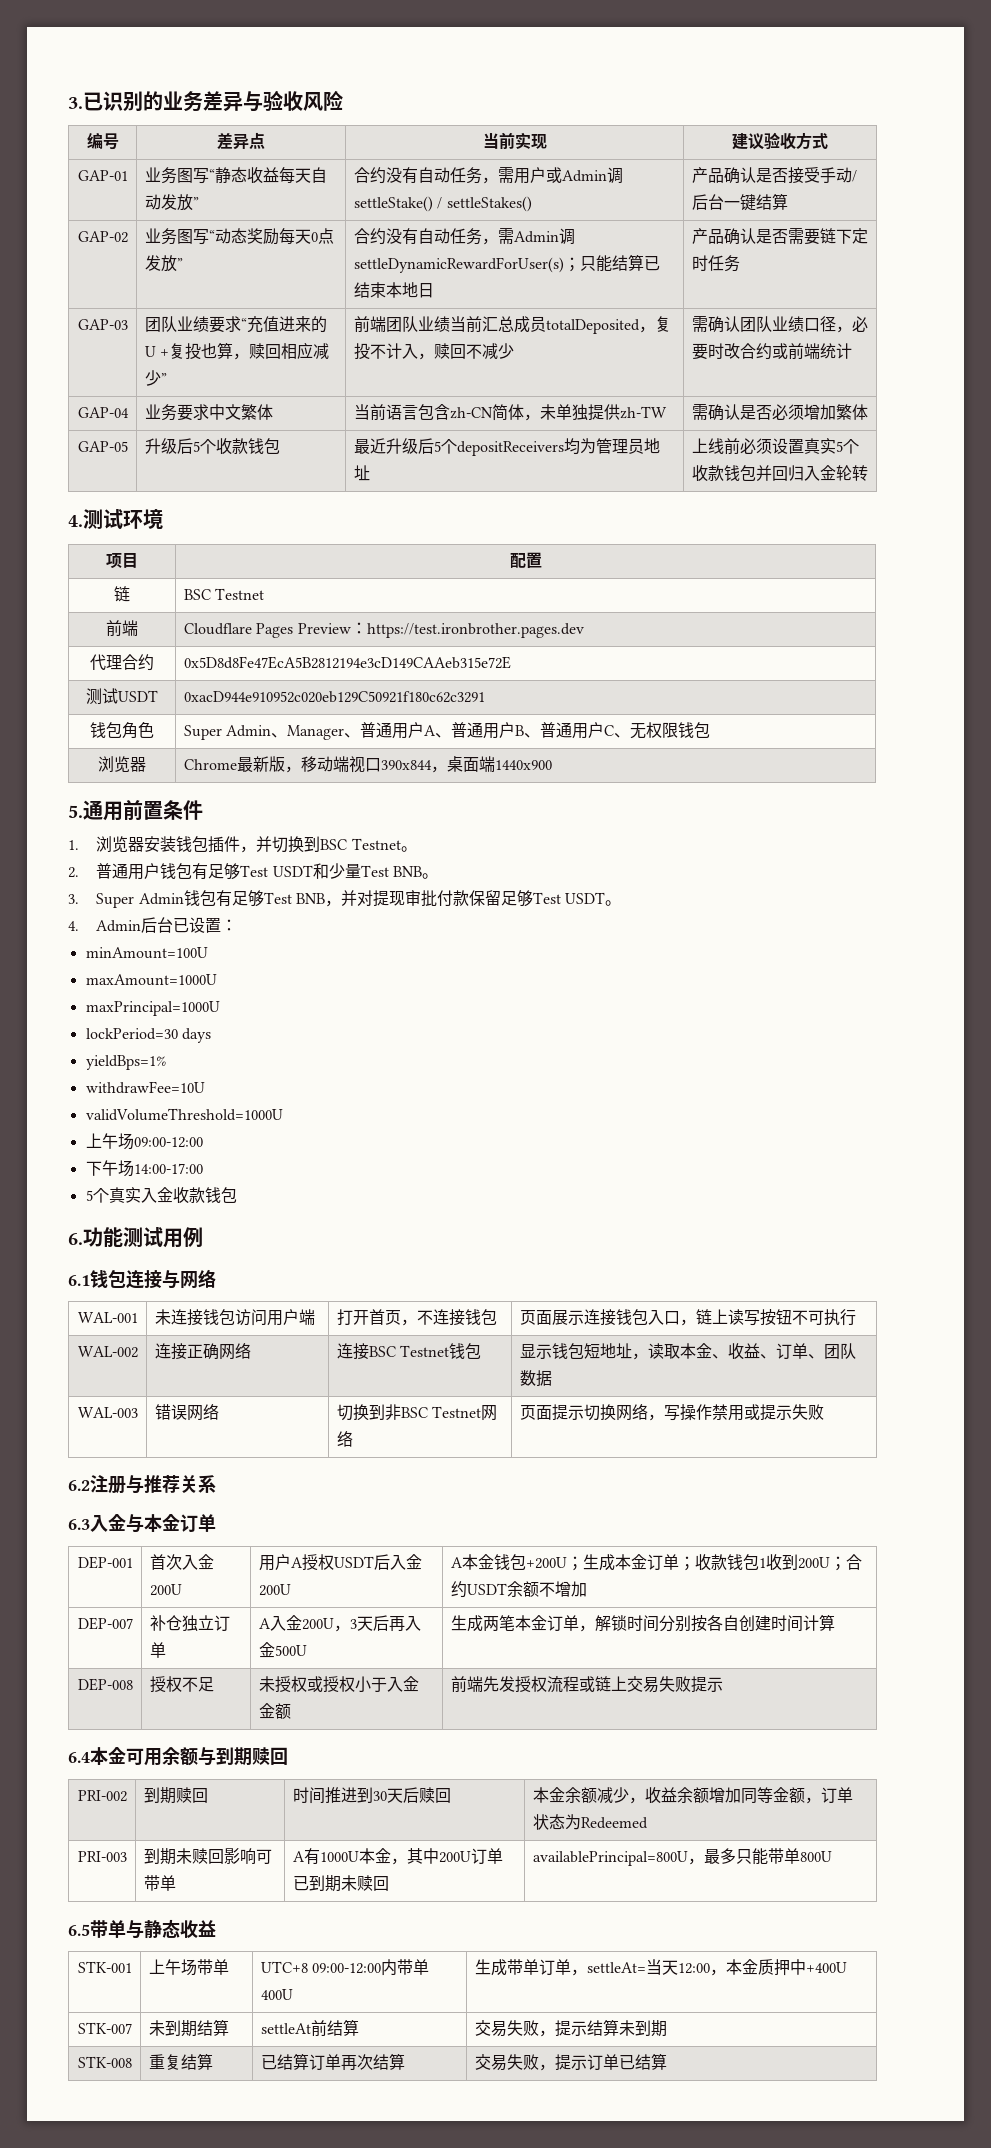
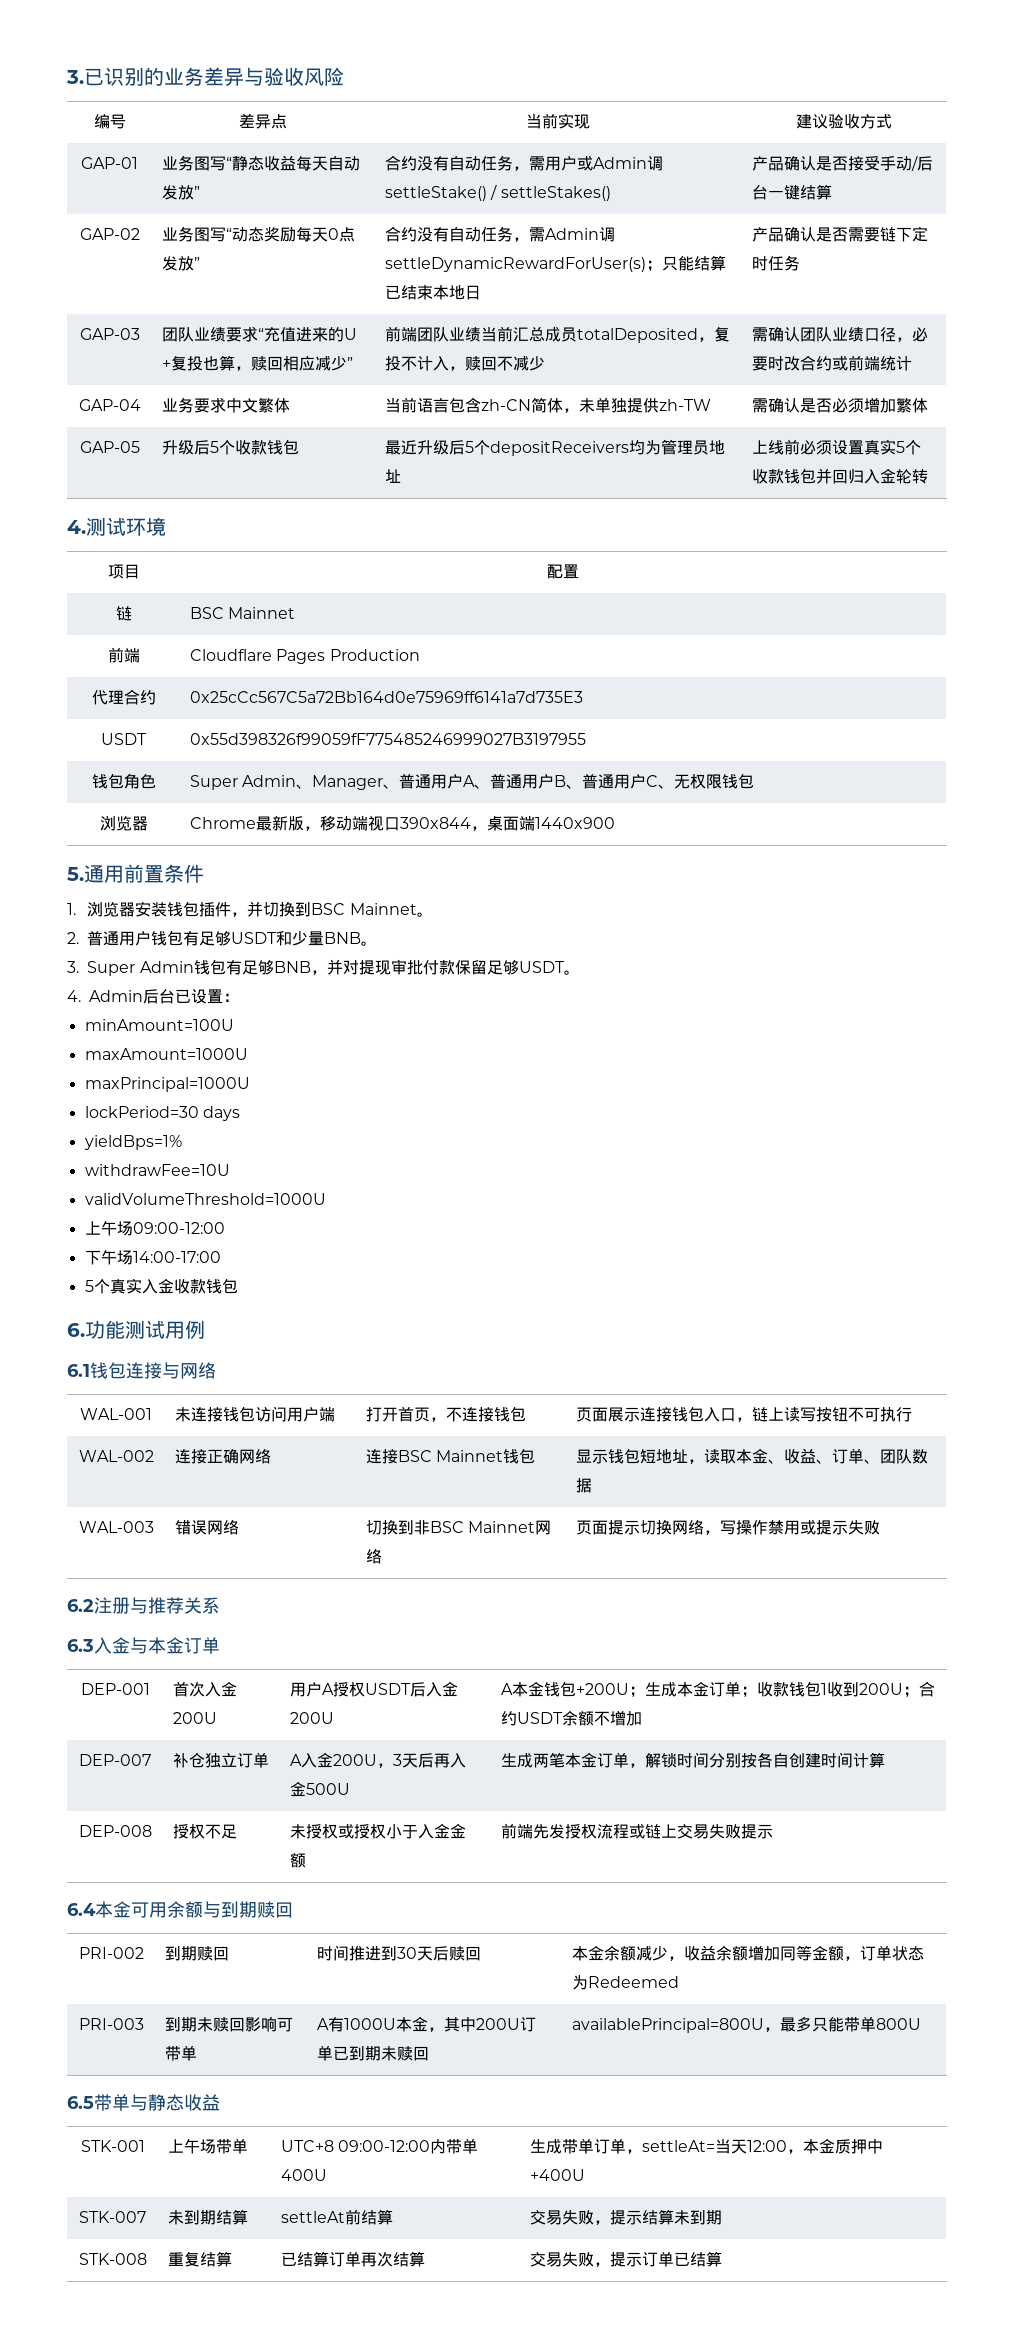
- 链 | BSC Testnet
+ 链 | BSC Mainnet
- 前端 | Cloudflare Pages Preview：https://test.ironbrother.pages.dev
+ 前端 | Cloudflare Pages Production
- 代理合约 | 0x5D8d8Fe47EcA5B2812194e3cD149CAAeb315e72E
- 测试USDT | 0xacD944e910952c020eb129C50921f180c62c3291
+ 代理合约 | 0x25cCc567C5a72Bb164d0e75969ff6141a7d735E3
+ USDT | 0x55d398326f99059fF775485246999027B3197955
- 1.浏览器安装钱包插件，并切换到BSC Testnet。
+ 1.浏览器安装钱包插件，并切换到BSC Mainnet。
- 2.普通用户钱包有足够Test USDT和少量Test BNB。
+ 2.普通用户钱包有足够USDT和少量BNB。
- 3. Super Admin钱包有足够Test BNB，并对提现审批付款保留足够Test USDT。
+ 3. Super Admin钱包有足够BNB，并对提现审批付款保留足够USDT。
- WAL-002 | 连接正确网络 | 连接BSC Testnet钱包 | 显示钱包短地址，读取本金、收益、订单、团队数据
+ WAL-002 | 连接正确网络 | 连接BSC Mainnet钱包 | 显示钱包短地址，读取本金、收益、订单、团队数据
- WAL-003 | 错误网络 | 切换到非BSC Testnet网络 | 页面提示切换网络，写操作禁用或提示失败
+ WAL-003 | 错误网络 | 切换到非BSC Mainnet网络 | 页面提示切换网络，写操作禁用或提示失败

